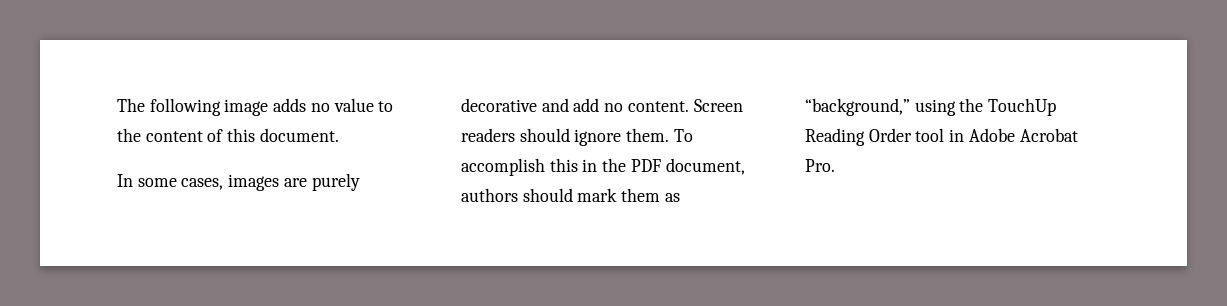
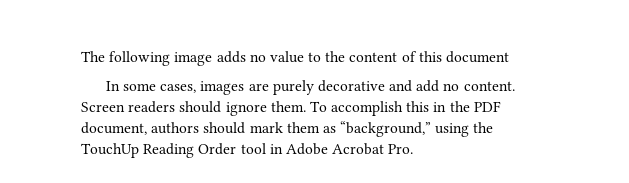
- The following image adds no value to the content of this document.
+ The following image adds no value to the content of this document

